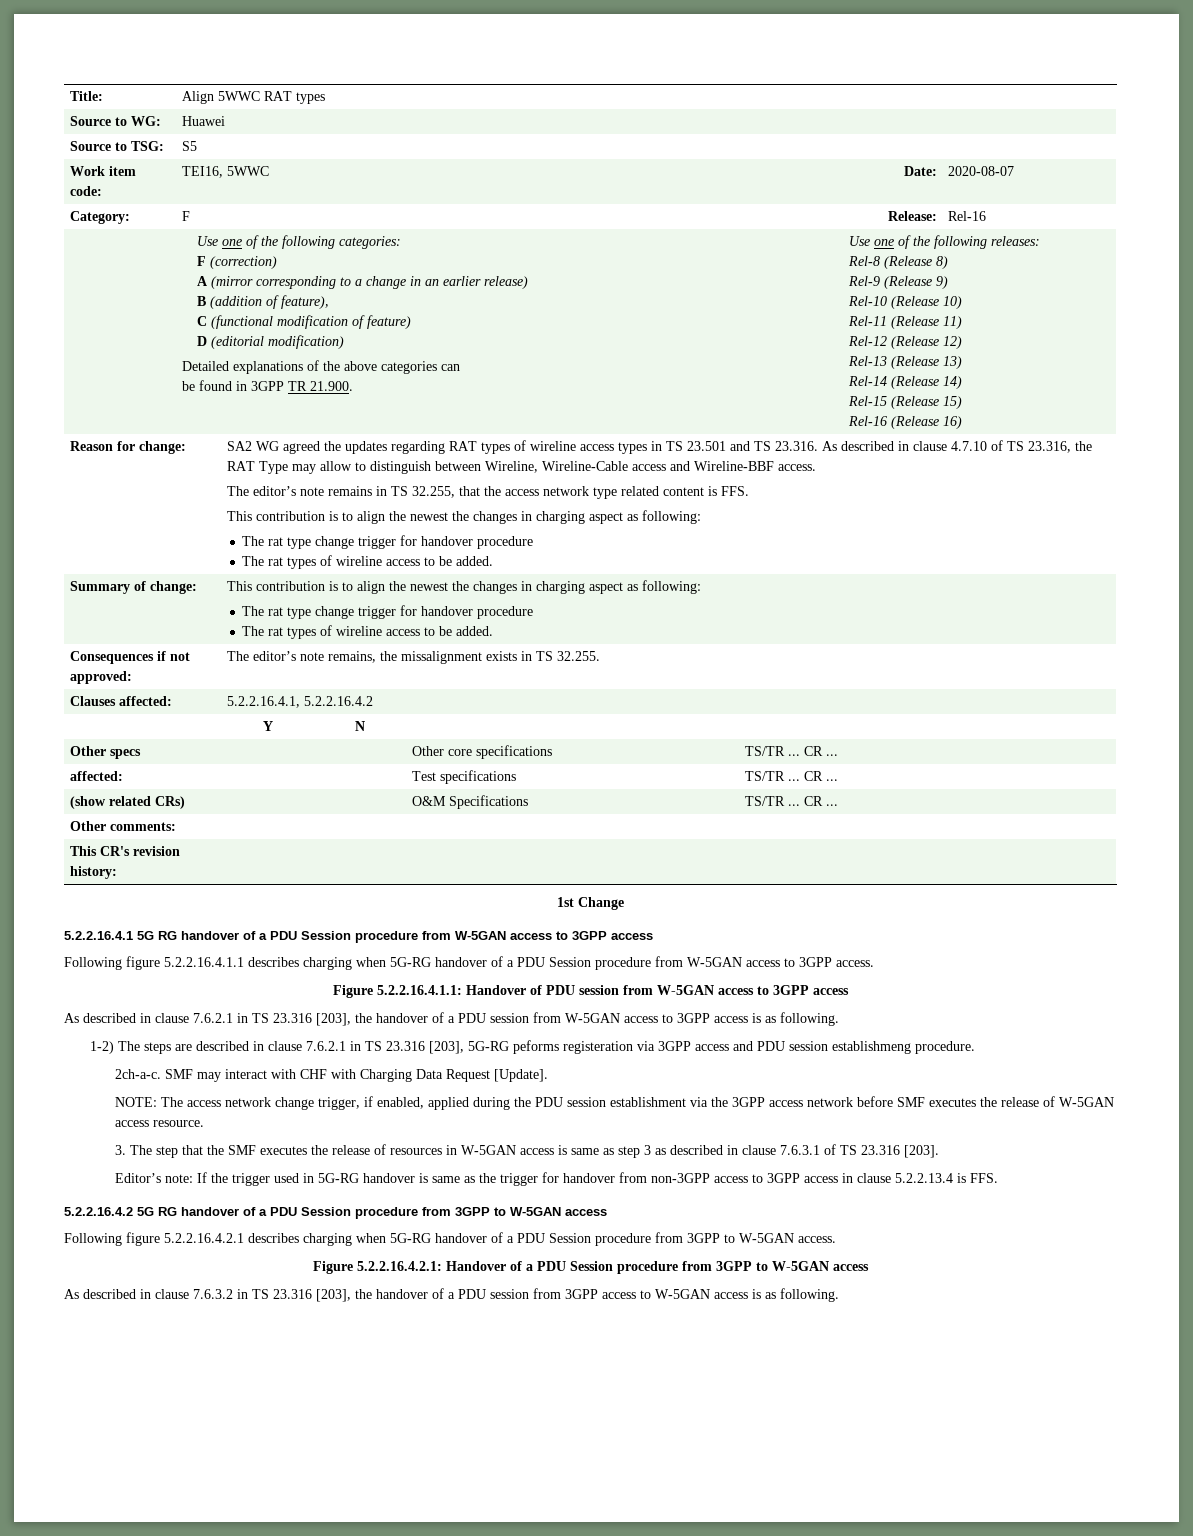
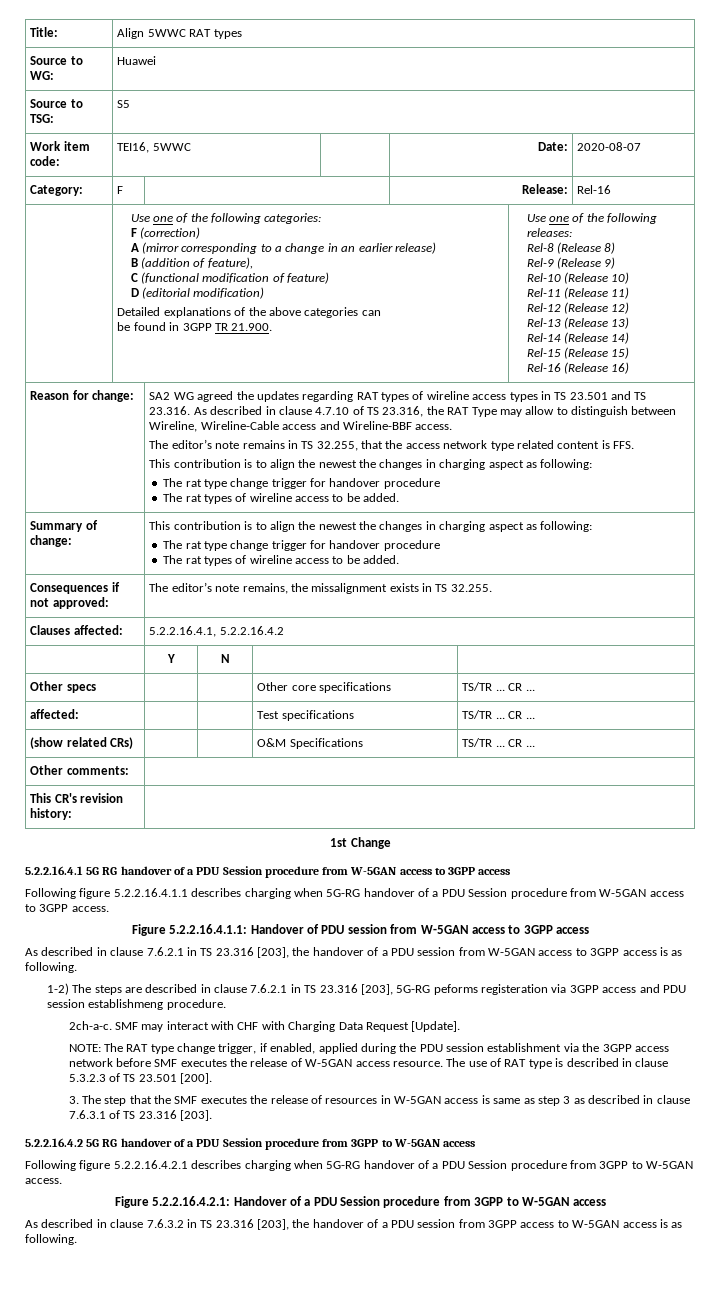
- NOTE: The access network change trigger, if enabled, applied during the PDU session establishment via the 3GPP access network before SMF executes the release of W-5GAN access resource.
+ NOTE: The RAT type change trigger, if enabled, applied during the PDU session establishment via the 3GPP access network before SMF executes the release of W-5GAN access resource. The use of RAT type is described in clause 5.3.2.3 of TS 23.501 [200].
- Editor’s note: If the trigger used in 5G-RG handover is same as the trigger for handover from non-3GPP access to 3GPP access in clause 5.2.2.13.4 is FFS.

